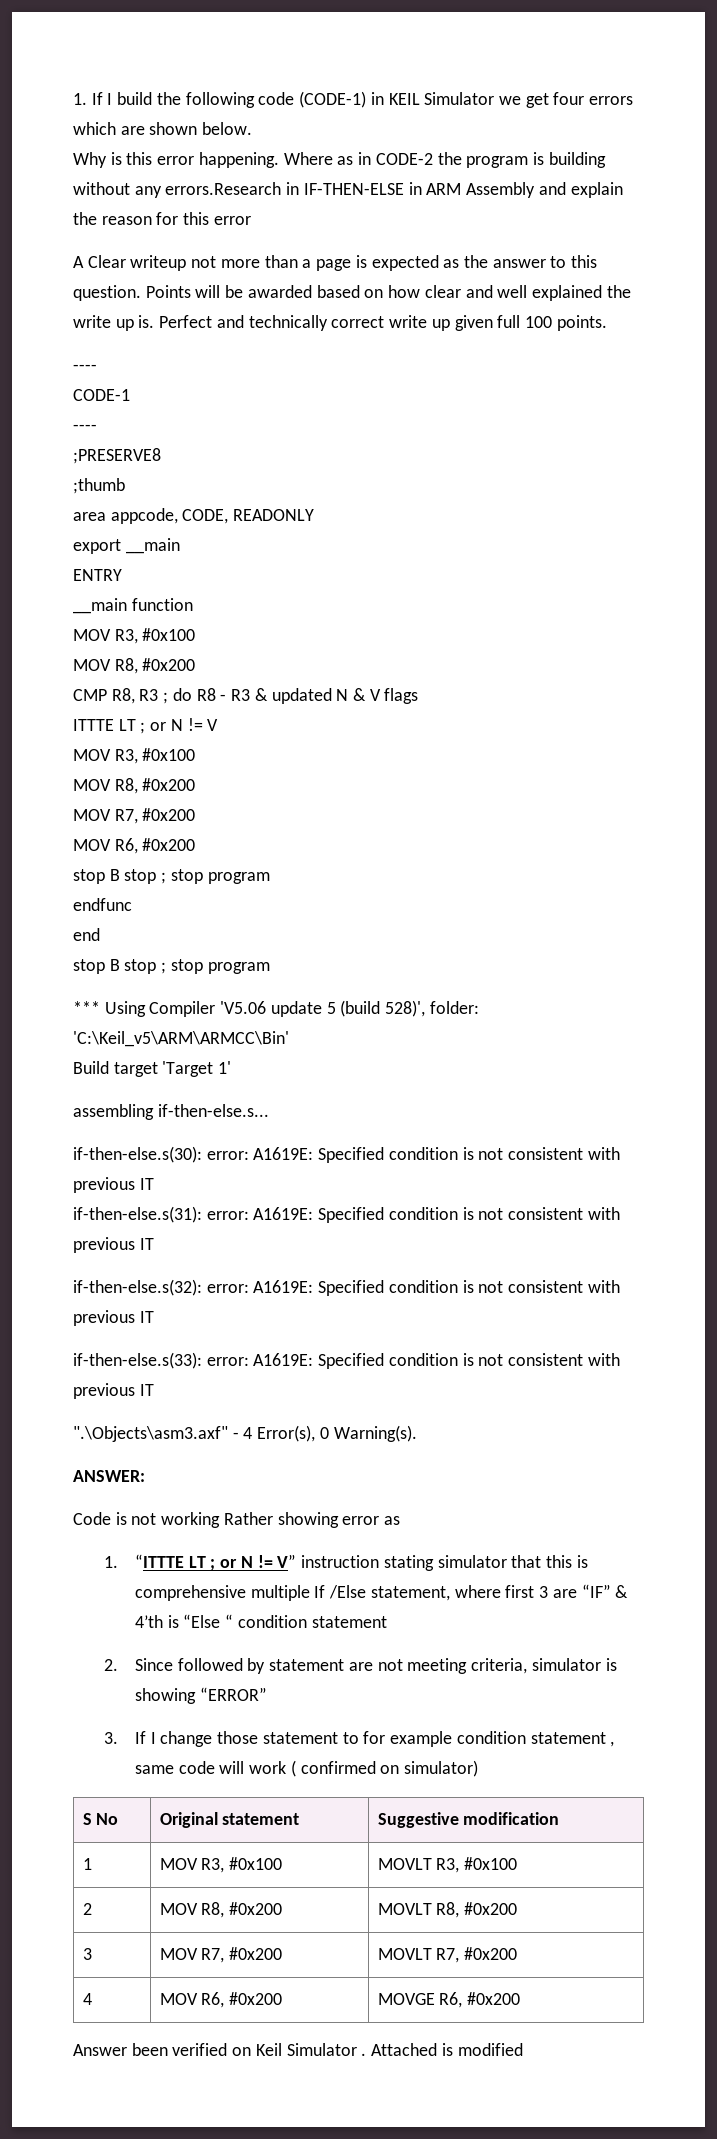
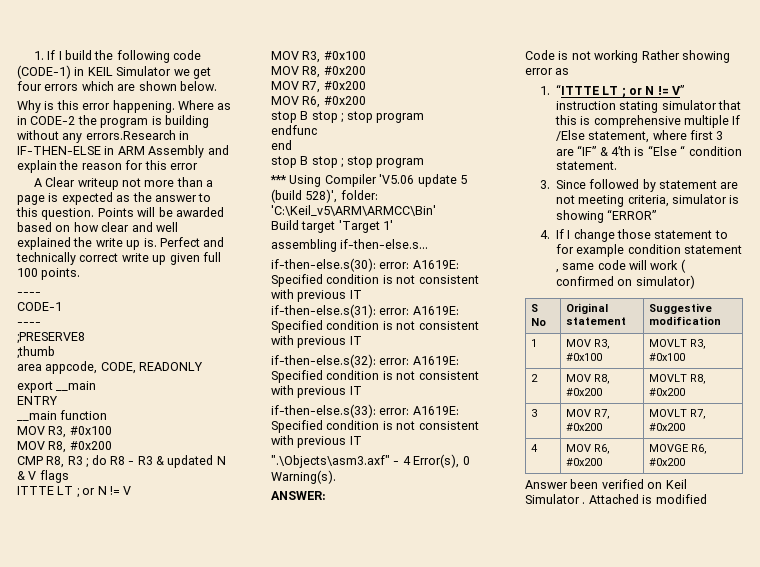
- 1. “ITTTE LT ; or N != V” instruction stating simulator that this is comprehensive multiple If /Else statement, where first 3 are “IF” & 4’th is “Else “ condition statement
- 2. Since followed by statement are not meeting criteria, simulator is showing “ERROR”
+ 1. “ITTTE LT ; or N != V” instruction stating simulator that this is comprehensive multiple If /Else statement, where first 3 are “IF” & 4’th is “Else “ condition statement.
+ 3. Since followed by statement are not meeting criteria, simulator is showing “ERROR”
- 3. If I change those statement to for example condition statement , same code will work ( confirmed on simulator)
+ 4. If I change those statement to for example condition statement , same code will work ( confirmed on simulator)

